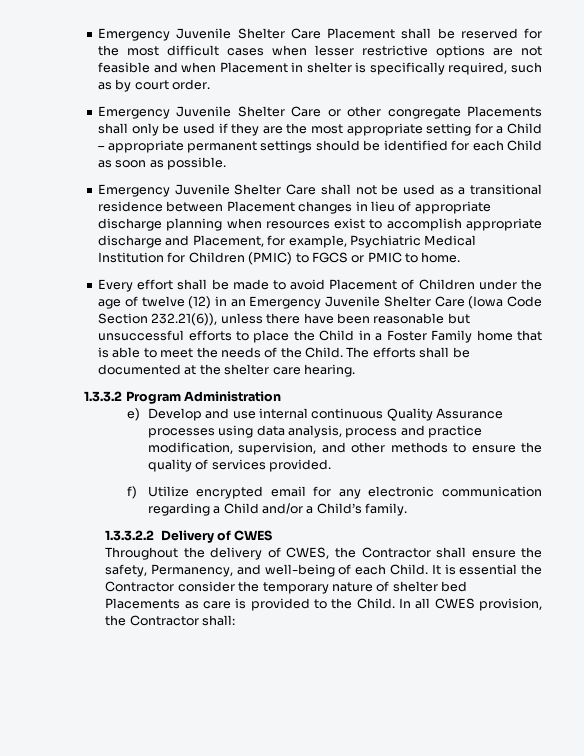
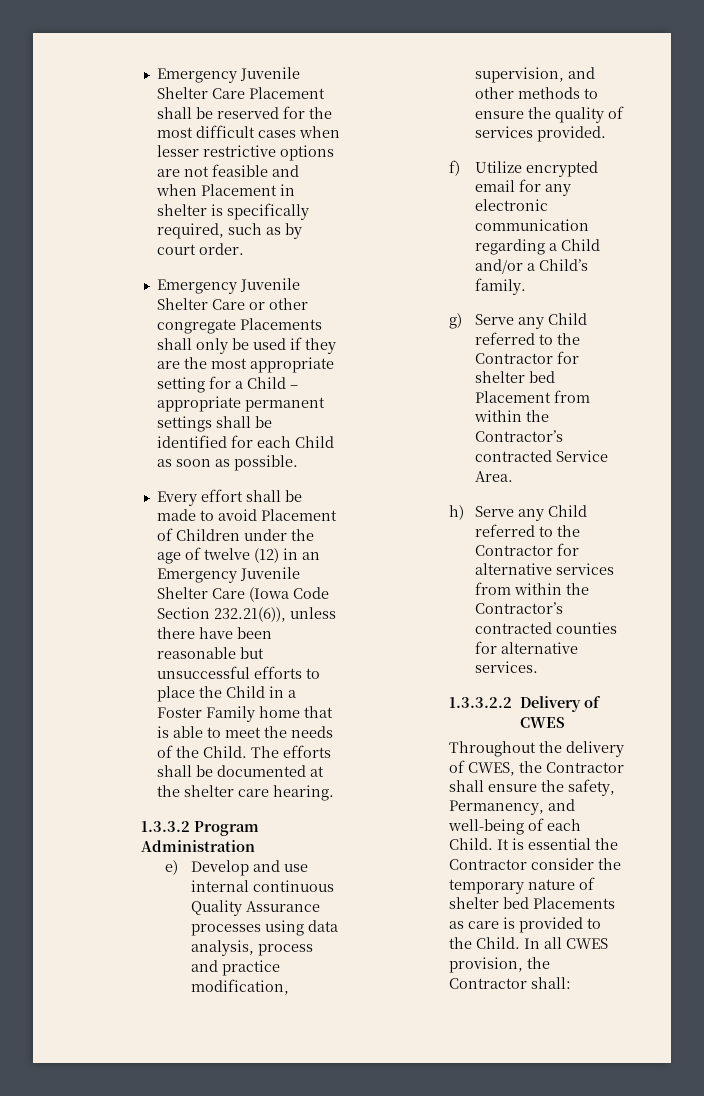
- Emergency Juvenile Shelter Care or other congregate Placements shall only be used if they are the most appropriate setting for a Child – appropriate permanent settings should be identified for each Child as soon as possible.
+ Emergency Juvenile Shelter Care or other congregate Placements shall only be used if they are the most appropriate setting for a Child – appropriate permanent settings shall be identified for each Child as soon as possible.
- Emergency Juvenile Shelter Care shall not be used as a transitional residence between Placement changes in lieu of appropriate discharge planning when resources exist to accomplish appropriate discharge and Placement, for example, Psychiatric Medical Institution for Children (PMIC) to FGCS or PMIC to home.
+ g) Serve any Child referred to the Contractor for shelter bed Placement from within the Contractor’s contracted Service Area.
+ h) Serve any Child referred to the Contractor for alternative services from within the Contractor’s contracted counties for alternative services.

